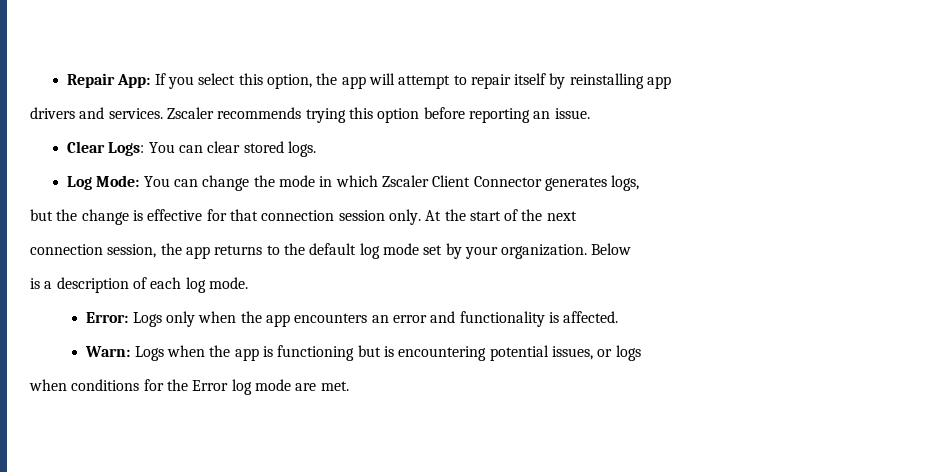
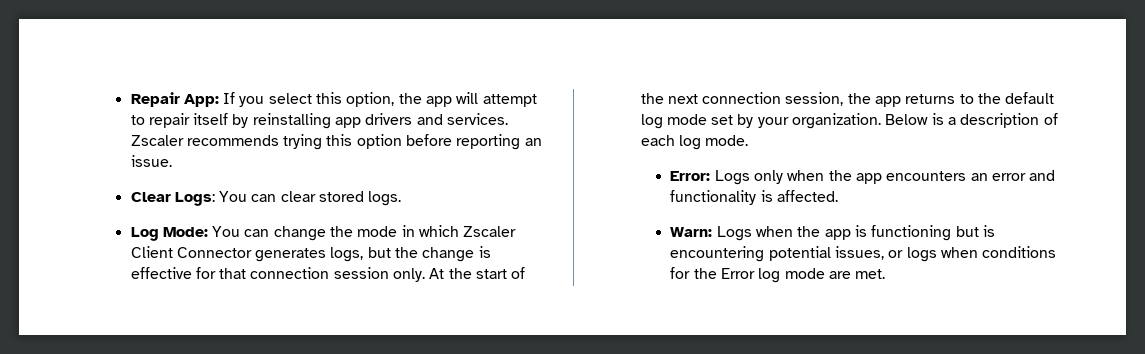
- Repair App: If you select this option, the app will attempt to repair itself by reinstalling app
- drivers and services.
+ Repair App: If you select this option, the app will attempt to repair itself by reinstalling app drivers and services.
- Log Mode: You can change the mode in which Zscaler Client Connector generates logs,
- but the change is effective for that connection session only.
+ Log Mode: You can change the mode in which Zscaler Client Connector generates logs, but the change is effective for that connection session only.
- At the start of the next
- connection session, the app returns to the default log mode set by your organization.
+ At the start of the next connection session, the app returns to the default log mode set by your organization.
- Below
- is a description of each log mode.
+ Below is a description of each log mode.
- Warn: Logs when the app is functioning but is encountering potential issues, or logs
- when conditions for the Error log mode are met.
+ Warn: Logs when the app is functioning but is encountering potential issues, or logs when conditions for the Error log mode are met.

